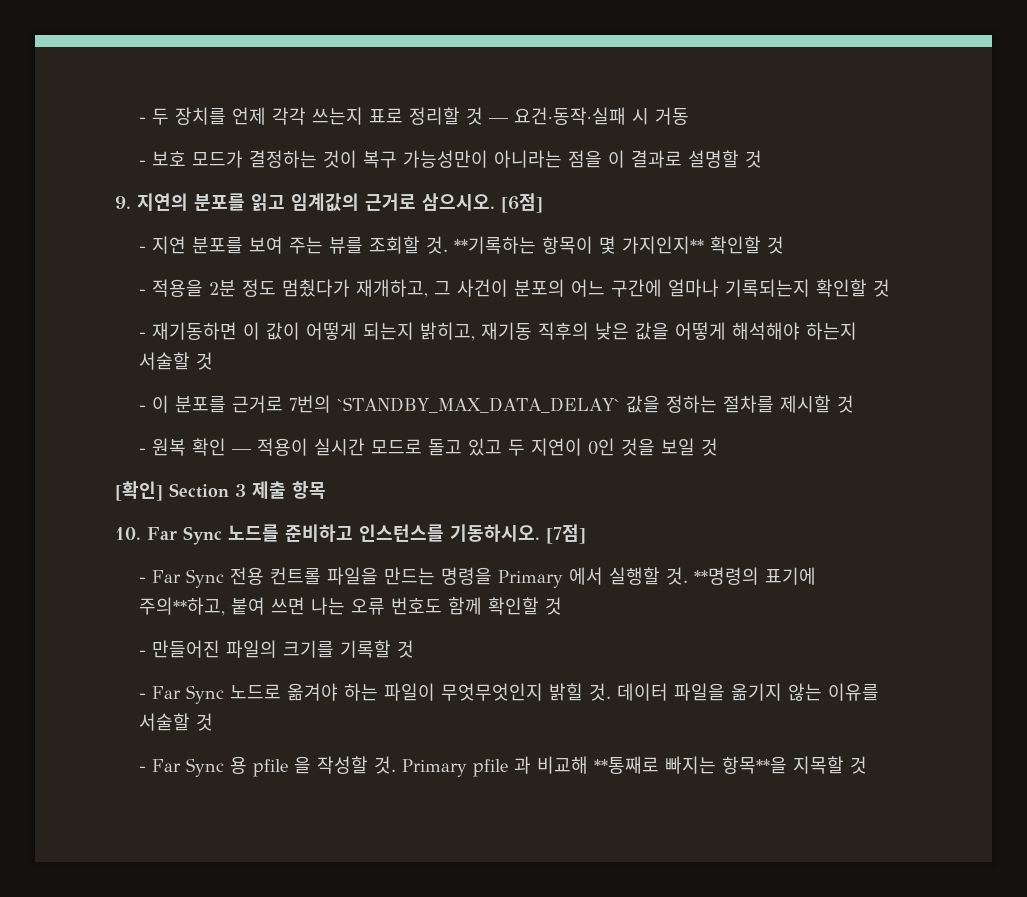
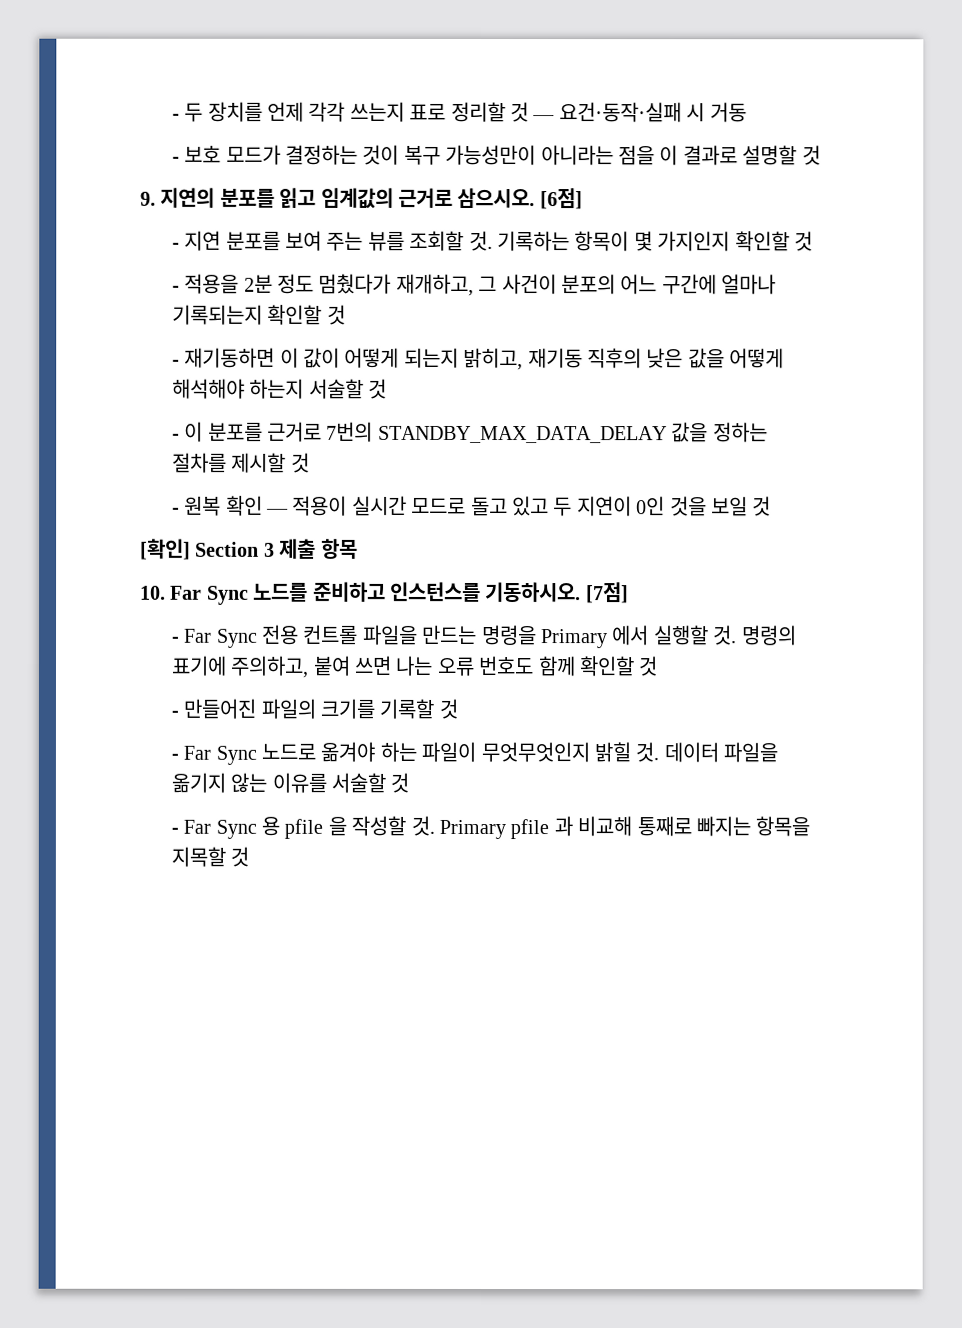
- **기록하는 항목이 몇 가지인지** 확인할 것
+ 기록하는 항목이 몇 가지인지 확인할 것
- - 이 분포를 근거로 7번의 `STANDBY_MAX_DATA_DELAY` 값을 정하는 절차를 제시할 것
+ - 이 분포를 근거로 7번의 STANDBY_MAX_DATA_DELAY 값을 정하는 절차를 제시할 것
- **명령의 표기에 주의**하고, 붙여 쓰면 나는 오류 번호도 함께 확인할 것
+ 명령의 표기에 주의하고, 붙여 쓰면 나는 오류 번호도 함께 확인할 것
- Primary pfile 과 비교해 **통째로 빠지는 항목**을 지목할 것
+ Primary pfile 과 비교해 통째로 빠지는 항목을 지목할 것

